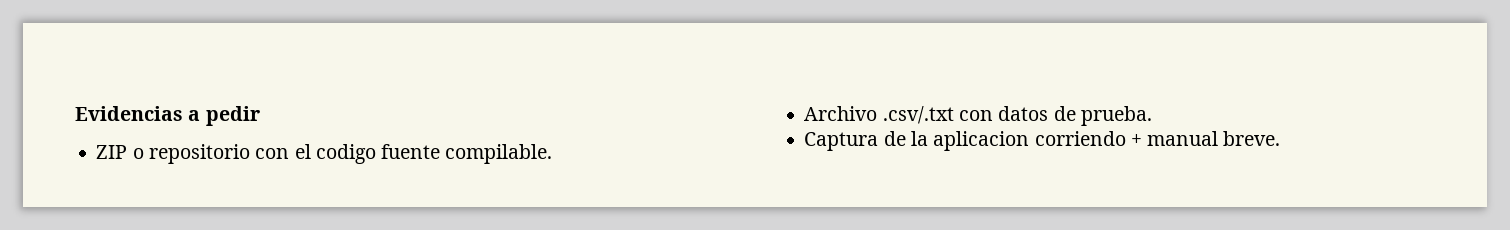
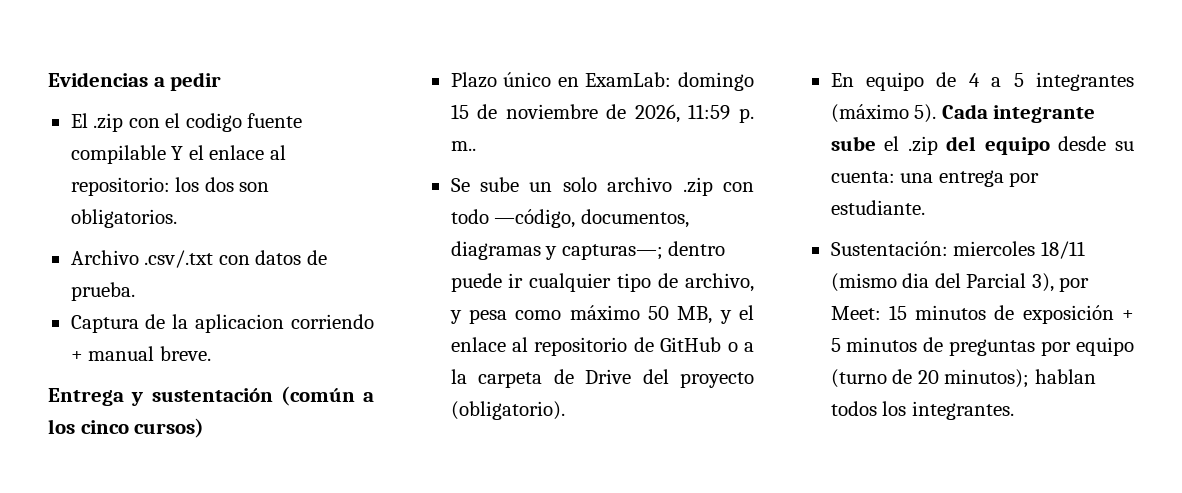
- ZIP o repositorio con el codigo fuente compilable.
+ El .zip con el codigo fuente compilable Y el enlace al repositorio: los dos son obligatorios.
+ Entrega y sustentación (común a los cinco cursos)
+ Plazo único en ExamLab: domingo 15 de noviembre de 2026, 11:59 p. m..
+ Se sube un solo archivo .zip con todo —código, documentos, diagramas y capturas—; dentro puede ir cualquier tipo de archivo, y pesa como máximo 50 MB, y el enlace al repositorio de GitHub o a la carpeta de Drive del proyecto (obligatorio).
+ En equipo de 4 a 5 integrantes (máximo 5). Cada integrante sube el .zip del equipo desde su cuenta: una entrega por estudiante.
+ Sustentación: miercoles 18/11 (mismo dia del Parcial 3), por Meet: 15 minutos de exposición + 5 minutos de preguntas por equipo (turno de 20 minutos); hablan todos los integrantes.

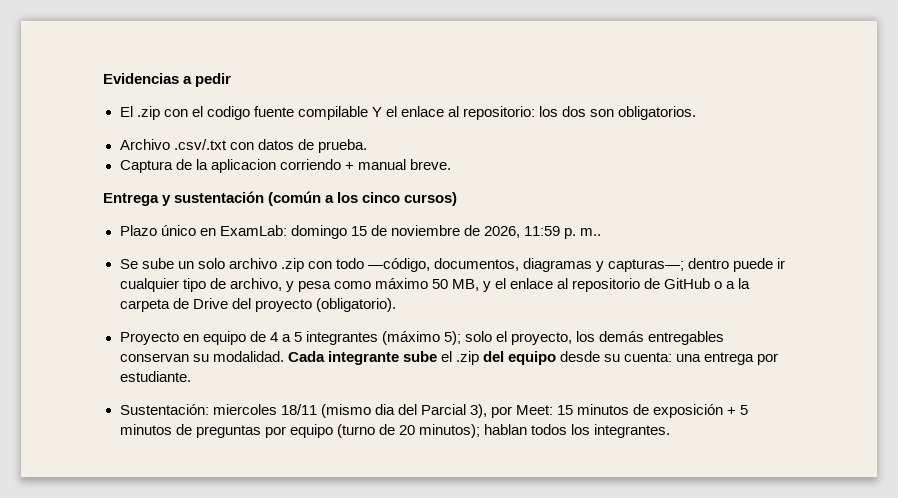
- En equipo de 4 a 5 integrantes (máximo 5).
+ Proyecto en equipo de 4 a 5 integrantes (máximo 5); solo el proyecto, los demás entregables conservan su modalidad.

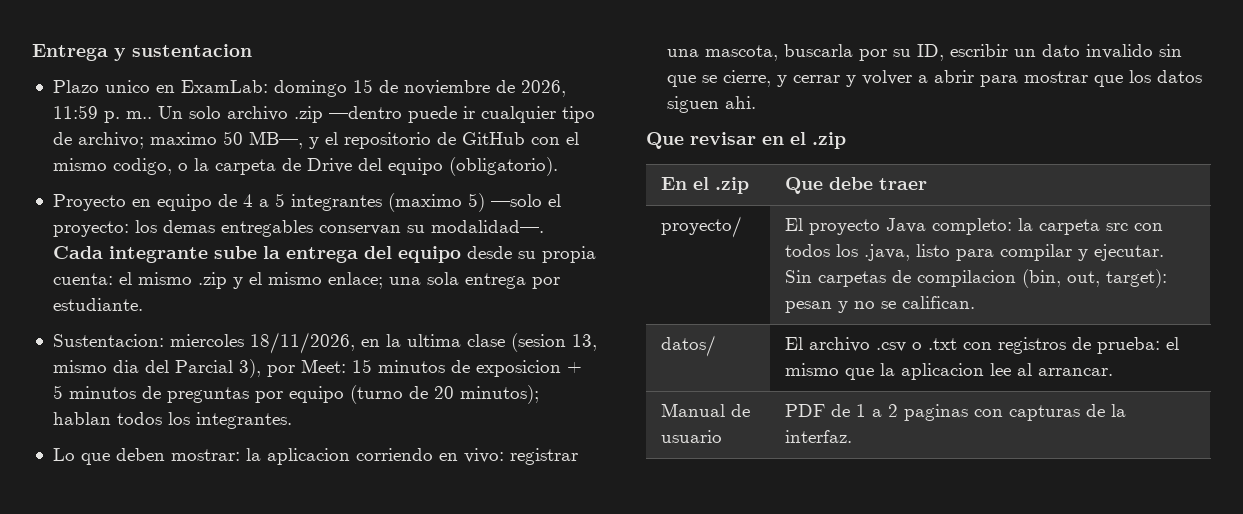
- Evidencias a pedir
- El .zip con el codigo fuente compilable Y el enlace al repositorio: los dos son obligatorios.
- Archivo .csv/.txt con datos de prueba.
- Captura de la aplicacion corriendo + manual breve.
- Entrega y sustentación (común a los cinco cursos)
+ Entrega y sustentacion
- Plazo único en ExamLab: domingo 15 de noviembre de 2026, 11:59 p. m..
- Se sube un solo archivo .zip con todo —código, documentos, diagramas y capturas—; dentro puede ir cualquier tipo de archivo, y pesa como máximo 50 MB, y el enlace al repositorio de GitHub o a la carpeta de Drive del proyecto (obligatorio).
+ Plazo unico en ExamLab: domingo 15 de noviembre de 2026, 11:59 p. m.. Un solo archivo .zip —dentro puede ir cualquier tipo de archivo; maximo 50 MB—, y el repositorio de GitHub con el mismo codigo, o la carpeta de Drive del equipo (obligatorio).
- Proyecto en equipo de 4 a 5 integrantes (máximo 5); solo el proyecto, los demás entregables conservan su modalidad.
+ Proyecto en equipo de 4 a 5 integrantes (maximo 5) —solo el proyecto: los demas entregables conservan su modalidad—.
- Cada integrante sube el .zip del equipo desde su cuenta: una entrega por estudiante.
- Sustentación: miercoles 18/11 (mismo dia del Parcial 3), por Meet: 15 minutos de exposición + 5 minutos de preguntas por equipo (turno de 20 minutos); hablan todos los integrantes.
+ Cada integrante sube la entrega del equipo desde su propia cuenta: el mismo .zip y el mismo enlace; una sola entrega por estudiante.
+ Sustentacion: miercoles 18/11/2026, en la ultima clase (sesion 13, mismo dia del Parcial 3), por Meet: 15 minutos de exposicion + 5 minutos de preguntas por equipo (turno de 20 minutos); hablan todos los integrantes.
+ Lo que deben mostrar: la aplicacion corriendo en vivo: registrar una mascota, buscarla por su ID, escribir un dato invalido sin que se cierre, y cerrar y volver a abrir para mostrar que los datos siguen ahi.
+ Que revisar en el .zip
+ En el .zip | Que debe traer
+ proyecto/ | El proyecto Java completo: la carpeta src con todos los .java, listo para compilar y ejecutar. Sin carpetas de compilacion (bin, out, target): pesan y no se califican.
+ datos/ | El archivo .csv o .txt con registros de prueba: el mismo que la aplicacion lee al arrancar.
+ Manual de usuario | PDF de 1 a 2 paginas con capturas de la interfaz.

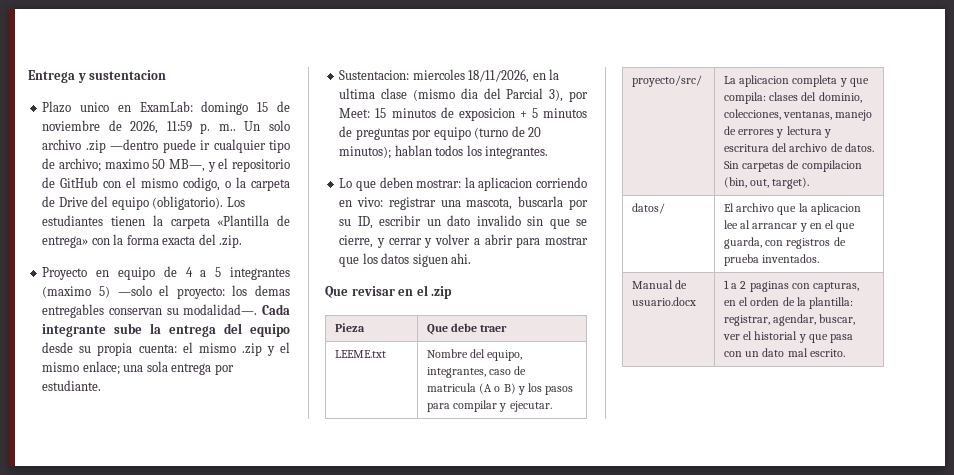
+ Los estudiantes tienen la carpeta «Plantilla de entrega» con la forma exacta del .zip.
- Sustentacion: miercoles 18/11/2026, en la ultima clase (sesion 13, mismo dia del Parcial 3), por Meet: 15 minutos de exposicion + 5 minutos de preguntas por equipo (turno de 20 minutos); hablan todos los integrantes.
+ Sustentacion: miercoles 18/11/2026, en la ultima clase (mismo dia del Parcial 3), por Meet: 15 minutos de exposicion + 5 minutos de preguntas por equipo (turno de 20 minutos); hablan todos los integrantes.
- En el .zip | Que debe traer
+ Pieza | Que debe traer
- proyecto/ | El proyecto Java completo: la carpeta src con todos los .java, listo para compilar y ejecutar. Sin carpetas de compilacion (bin, out, target): pesan y no se califican.
- datos/ | El archivo .csv o .txt con registros de prueba: el mismo que la aplicacion lee al arrancar.
+ LEEME.txt | Nombre del equipo, integrantes, caso de matricula (A o B) y los pasos para compilar y ejecutar.
+ proyecto/src/ | La aplicacion completa y que compila: clases del dominio, colecciones, ventanas, manejo de errores y lectura y escritura del archivo de datos. Sin carpetas de compilacion (bin, out, target).
+ datos/ | El archivo que la aplicacion lee al arrancar y en el que guarda, con registros de prueba inventados.
- Manual de usuario | PDF de 1 a 2 paginas con capturas de la interfaz.
+ Manual de usuario.docx | 1 a 2 paginas con capturas, en el orden de la plantilla: registrar, agendar, buscar, ver el historial y que pasa con un dato mal escrito.

